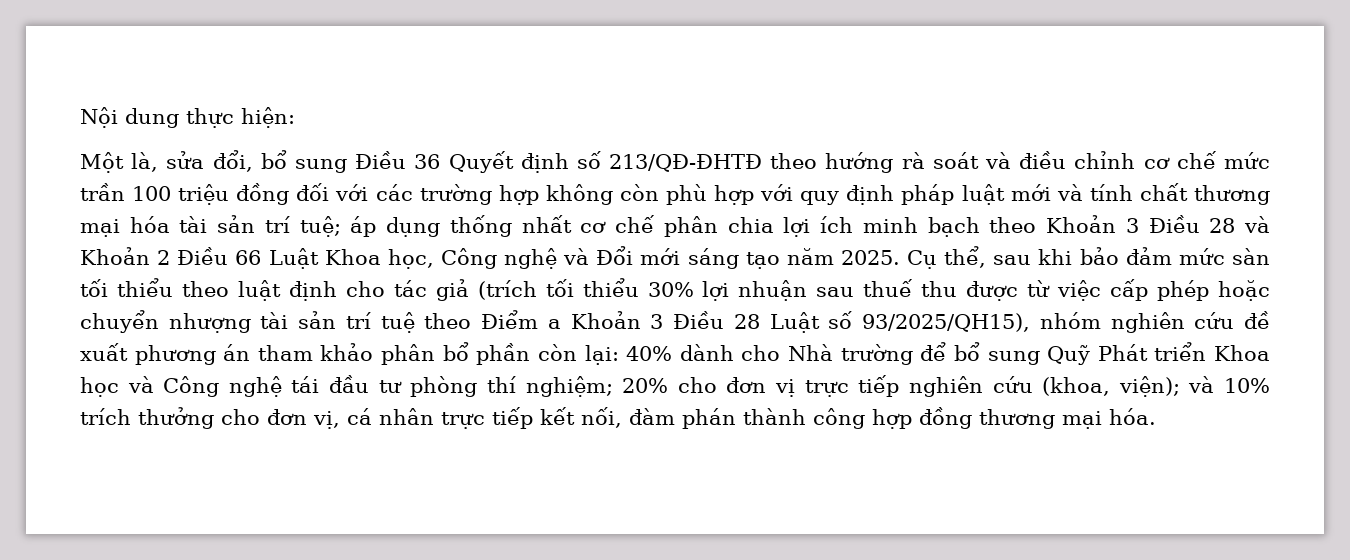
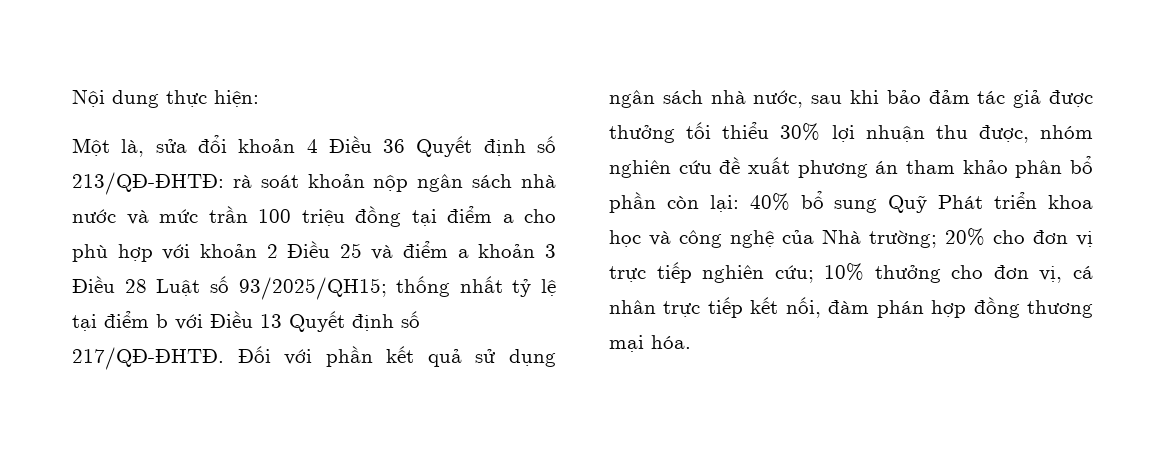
- Một là, sửa đổi, bổ sung Điều 36 Quyết định số 213/QĐ-ĐHTĐ theo hướng rà soát và điều chỉnh cơ chế mức trần 100 triệu đồng đối với các trường hợp không còn phù hợp với quy định pháp luật mới và tính chất thương mại hóa tài sản trí tuệ; áp dụng thống nhất cơ chế phân chia lợi ích minh bạch theo Khoản 3 Điều 28 và Khoản 2 Điều 66 Luật Khoa học, Công nghệ và Đổi mới sáng tạo năm 2025. Cụ thể, sau khi bảo đảm mức sàn tối thiểu theo luật định cho tác giả (trích tối thiểu 30% lợi nhuận sau thuế thu được từ việc cấp phép hoặc chuyển nhượng tài sản trí tuệ theo Điểm a Khoản 3 Điều 28 Luật số 93/2025/QH15), nhóm nghiên cứu đề xuất phương án tham khảo phân bổ phần còn lại:
+ Một là, sửa đổi khoản 4 Điều 36 Quyết định số 213/QĐ-ĐHTĐ: rà soát khoản nộp ngân sách nhà nước và mức trần 100 triệu đồng tại điểm a cho phù hợp với khoản 2 Điều 25 và điểm a khoản 3 Điều 28 Luật số 93/2025/QH15; thống nhất tỷ lệ tại điểm b với Điều 13 Quyết định số 217/QĐ-ĐHTĐ. Đối với phần kết quả sử dụng ngân sách nhà nước, sau khi bảo đảm tác giả được thưởng tối thiểu 30% lợi nhuận thu được, nhóm nghiên cứu đề xuất phương án tham khảo phân bổ phần còn lại:
- 40% dành cho Nhà trường để bổ sung Quỹ Phát triển Khoa học và Công nghệ tái đầu tư phòng thí nghiệm;
+ 40% bổ sung Quỹ Phát triển khoa học và công nghệ của Nhà trường;
- 20% cho đơn vị trực tiếp nghiên cứu (khoa, viện); và 10% trích thưởng cho đơn vị, cá nhân trực tiếp kết nối, đàm phán thành công hợp đồng thương mại hóa.
+ 20% cho đơn vị trực tiếp nghiên cứu; 10% thưởng cho đơn vị, cá nhân trực tiếp kết nối, đàm phán hợp đồng thương mại hóa.

